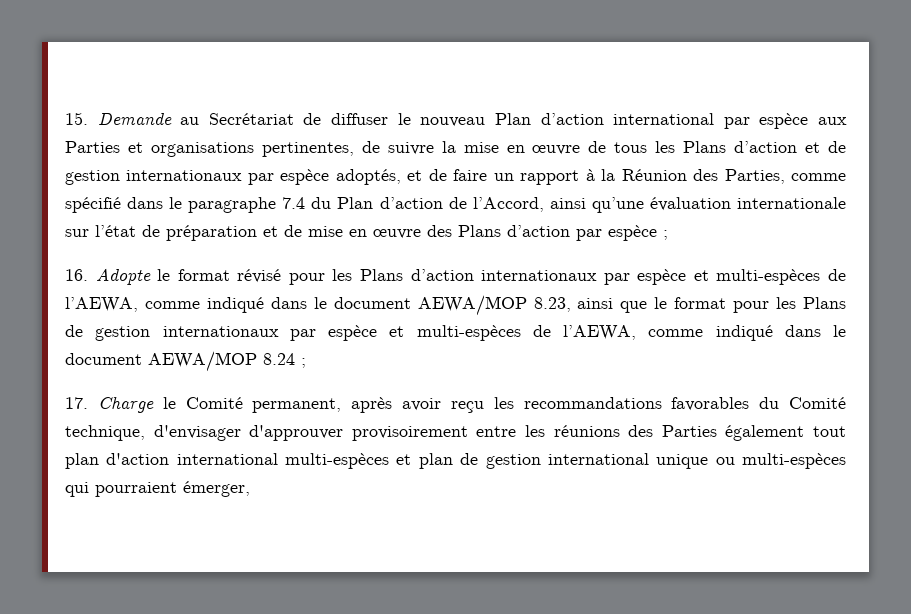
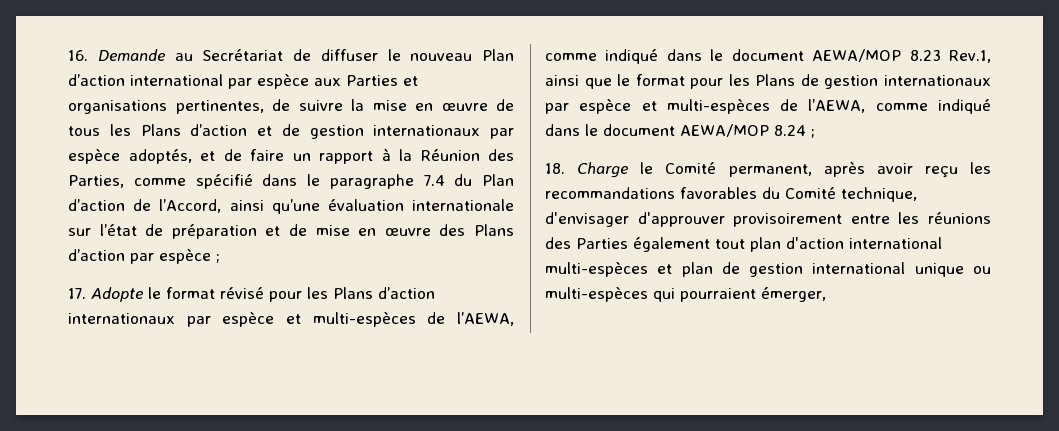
- 15. Demande au Secrétariat de diffuser le nouveau Plan d’action international par espèce aux Parties et organisations pertinentes, de suivre la mise en œuvre de tous les Plans d’action et de gestion internationaux par espèce adoptés, et de faire un rapport à la Réunion des Parties, comme spécifié dans le paragraphe 7.4 du Plan d’action de l’Accord, ainsi qu’une évaluation internationale sur l’état de préparation et de mise en œuvre des Plans d’action par espèce ;
+ 16. Demande au Secrétariat de diffuser le nouveau Plan d’action international par espèce aux Parties et organisations pertinentes, de suivre la mise en œuvre de tous les Plans d’action et de gestion internationaux par espèce adoptés, et de faire un rapport à la Réunion des Parties, comme spécifié dans le paragraphe 7.4 du Plan d’action de l’Accord, ainsi qu’une évaluation internationale sur l’état de préparation et de mise en œuvre des Plans d’action par espèce ;
- 16. Adopte le format révisé pour les Plans d’action internationaux par espèce et multi-espèces de l’AEWA, comme indiqué dans le document AEWA/MOP 8.23, ainsi que le format pour les Plans de gestion internationaux par espèce et multi-espèces de l’AEWA, comme indiqué dans le document AEWA/MOP 8.24 ;
+ 17. Adopte le format révisé pour les Plans d’action internationaux par espèce et multi-espèces de l’AEWA, comme indiqué dans le document AEWA/MOP 8.23 Rev.1, ainsi que le format pour les Plans de gestion internationaux par espèce et multi-espèces de l’AEWA, comme indiqué dans le document AEWA/MOP 8.24 ;
- 17. Charge le Comité permanent, après avoir reçu les recommandations favorables du Comité technique, d'envisager d'approuver provisoirement entre les réunions des Parties également tout plan d'action international multi-espèces et plan de gestion international unique ou multi-espèces qui pourraient émerger,
+ 18. Charge le Comité permanent, après avoir reçu les recommandations favorables du Comité technique, d'envisager d'approuver provisoirement entre les réunions des Parties également tout plan d'action international multi-espèces et plan de gestion international unique ou multi-espèces qui pourraient émerger,

